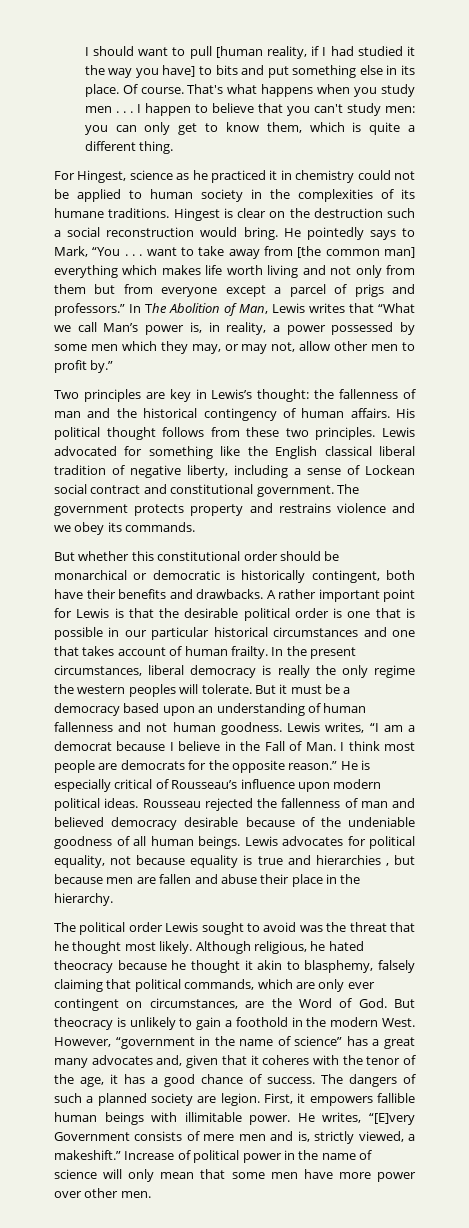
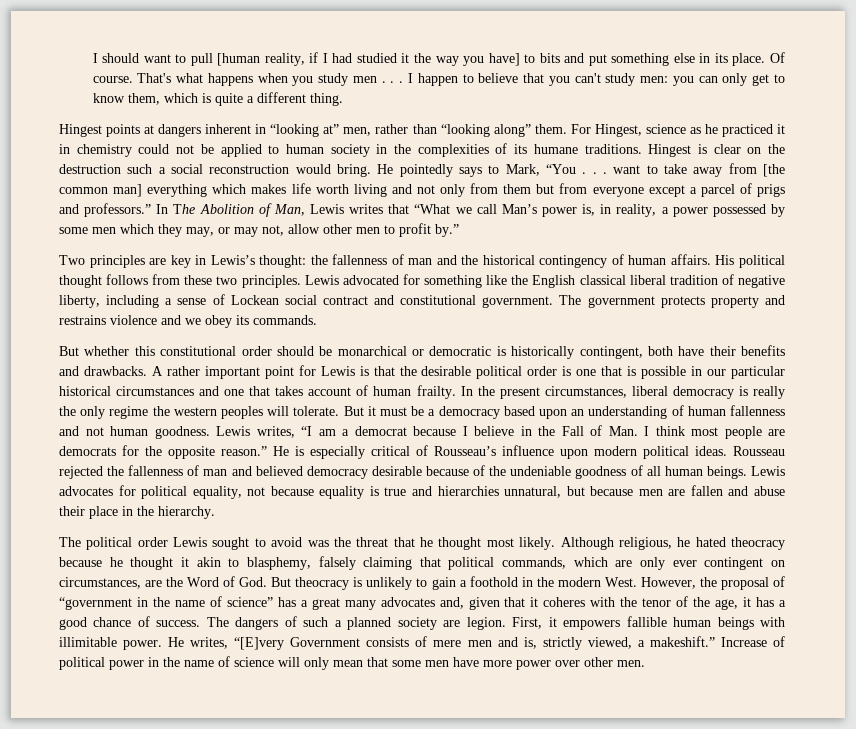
+ Hingest points at dangers inherent in “looking at” men, rather than “looking along” them.
- Lewis advocates for political equality, not because equality is true and hierarchies , but because men are fallen and abuse their place in the hierarchy.
+ Lewis advocates for political equality, not because equality is true and hierarchies unnatural, but because men are fallen and abuse their place in the hierarchy.
- However, “government in the name of science” has a great many advocates and, given that it coheres with the tenor of the age, it has a good chance of success.
+ However, the proposal of “government in the name of science” has a great many advocates and, given that it coheres with the tenor of the age, it has a good chance of success.

